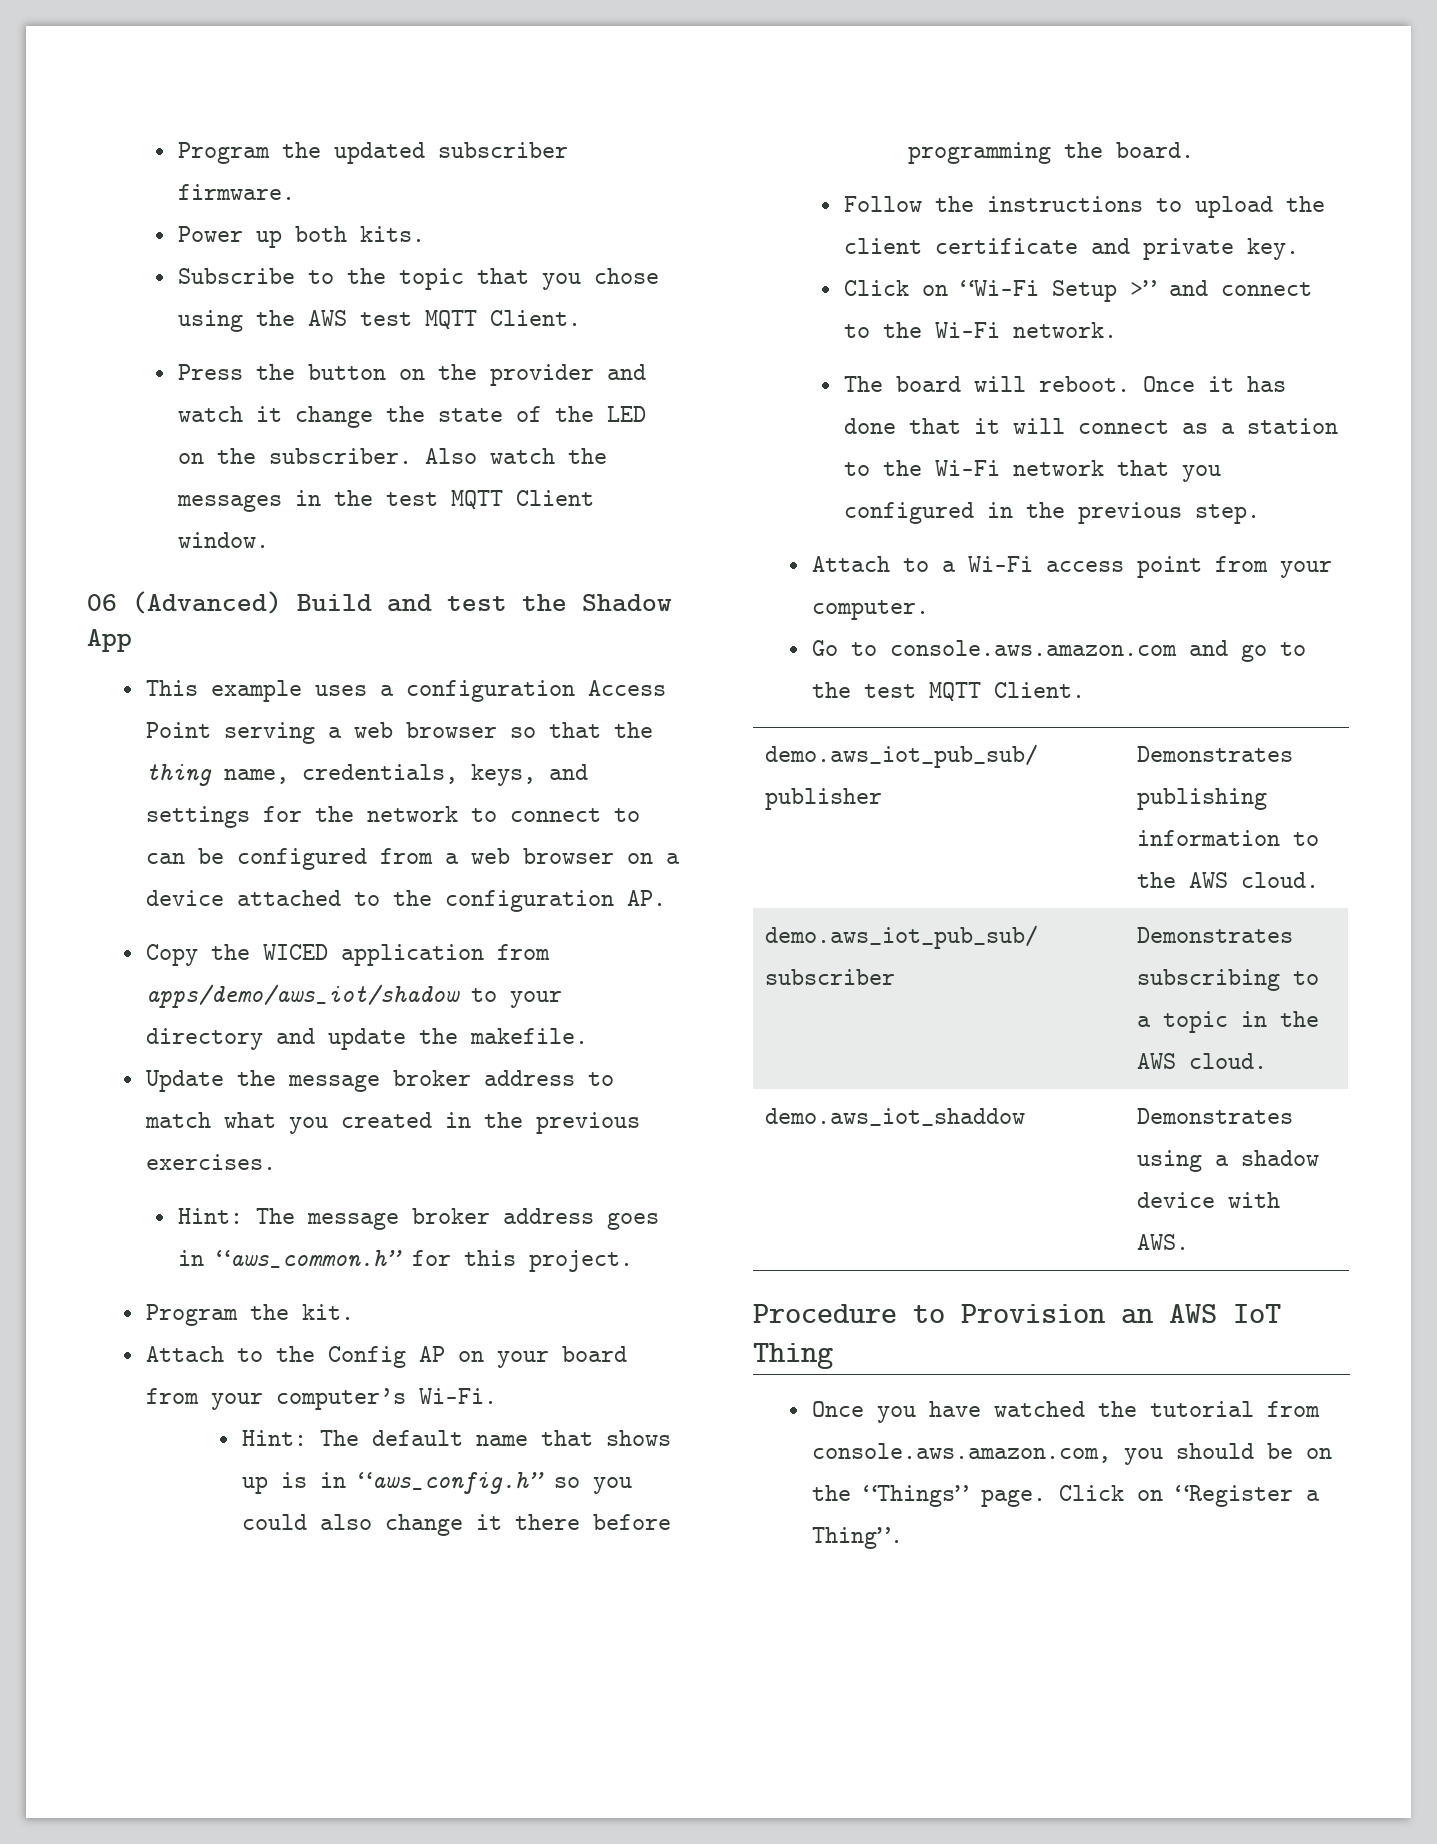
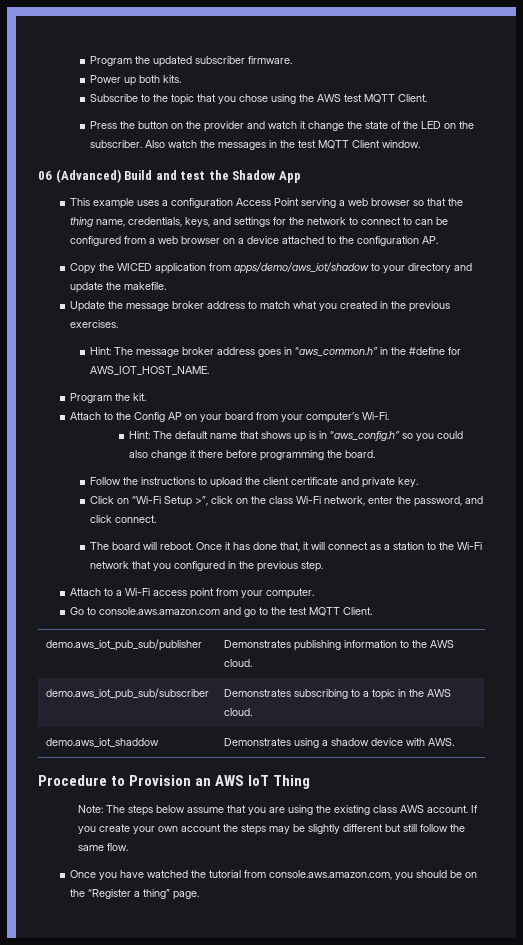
- Hint: The message broker address goes in “aws_common.h” for this project.
+ Hint: The message broker address goes in “aws_common.h” in the #define for AWS_IOT_HOST_NAME.
- Click on “Wi-Fi Setup >” and connect to the Wi-Fi network.
+ Click on “Wi-Fi Setup >”, click on the class Wi-Fi network, enter the password, and click connect.
- Once it has done that it will connect as a station to the Wi-Fi network that you configured in the previous step.
+ Once it has done that, it will connect as a station to the Wi-Fi network that you configured in the previous step.
+ Note: The steps below assume that you are using the existing class AWS account. If you create your own account the steps may be slightly different but still follow the same flow.
- Once you have watched the tutorial from console.aws.amazon.com, you should be on the “Things” page. Click on “Register a Thing”.
+ Once you have watched the tutorial from console.aws.amazon.com, you should be on the “Register a thing” page.

